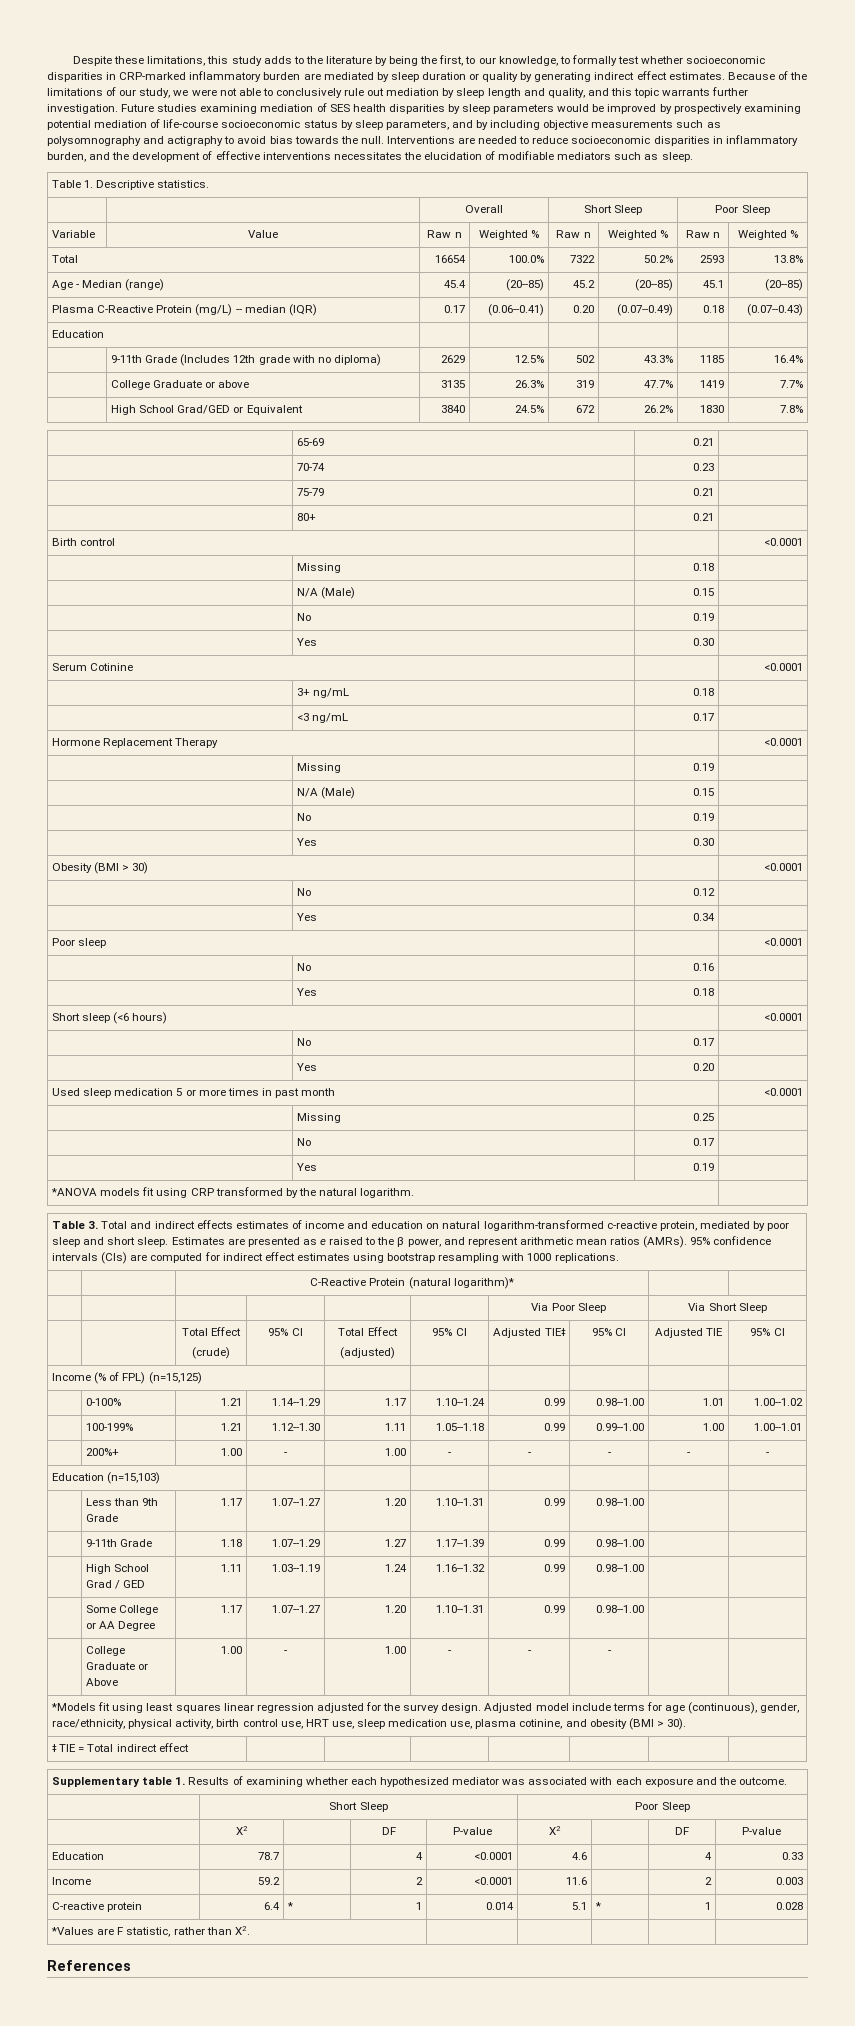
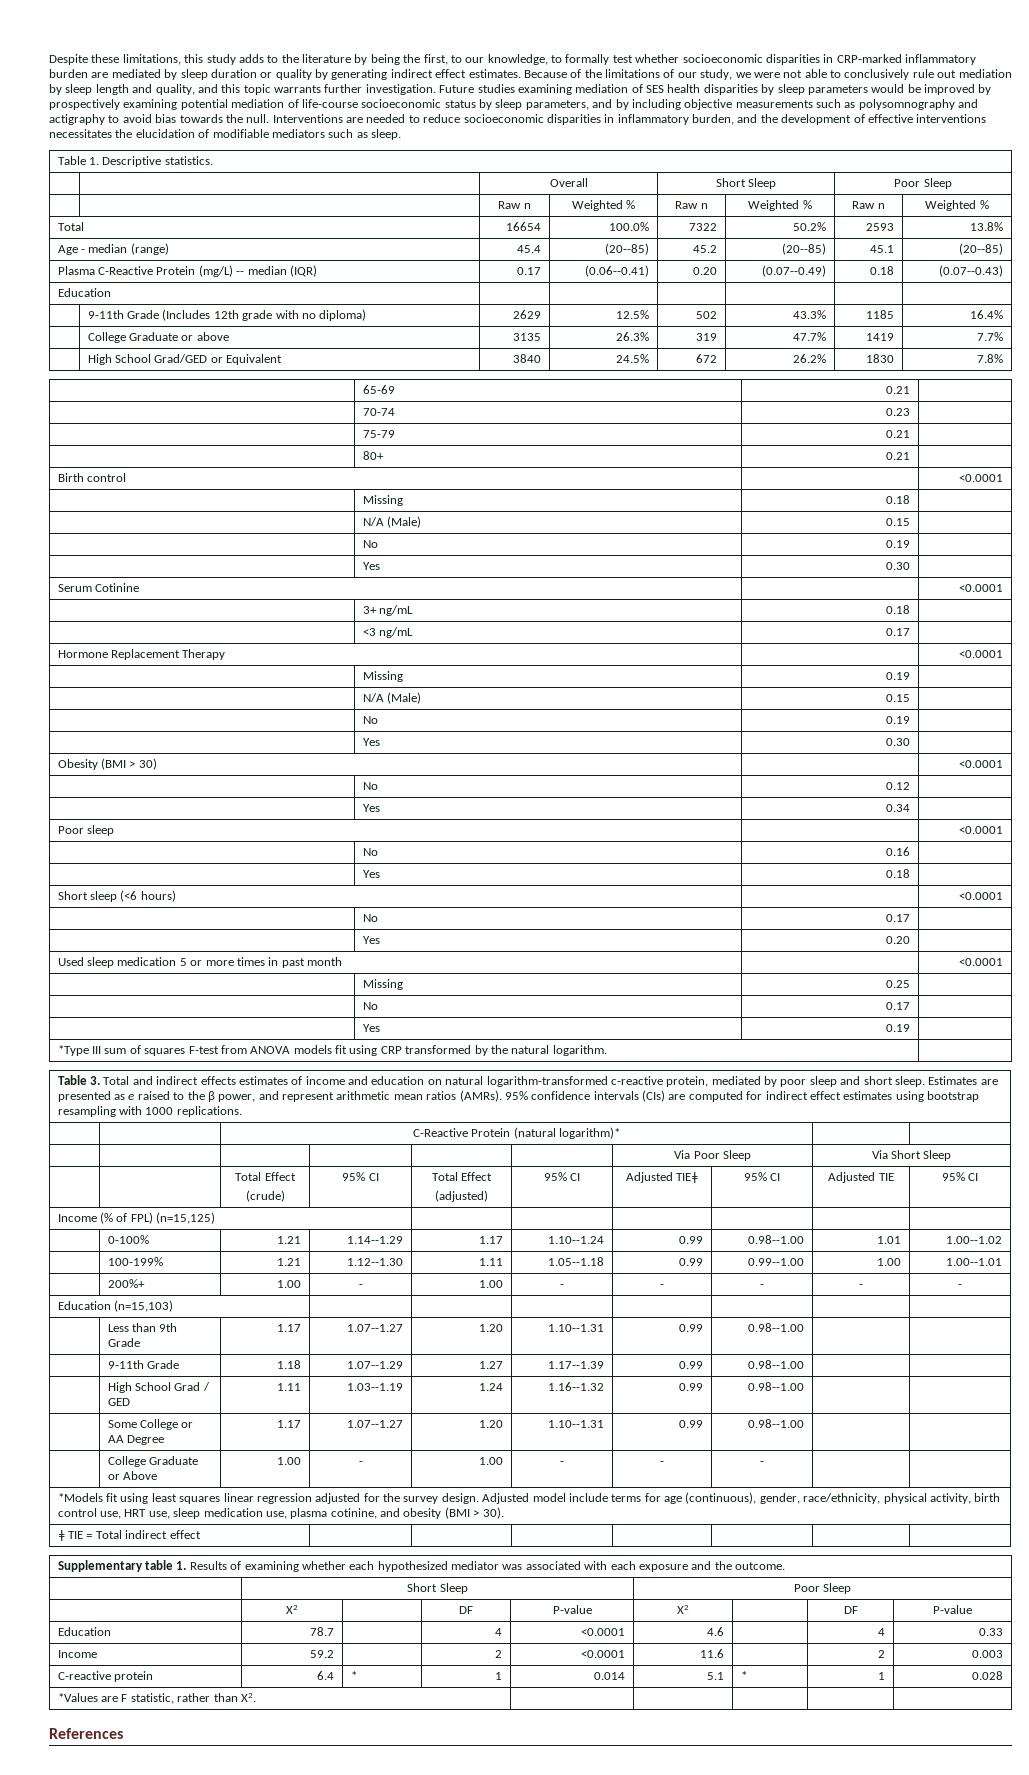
- Variable | Value | Raw n | Weighted % | Raw n | Weighted % | Raw n | Weighted %
+ | | Raw n | Weighted % | Raw n | Weighted % | Raw n | Weighted %
- Age - Median (range) | 45.4 | (20--85) | 45.2 | (20--85) | 45.1 | (20--85)
+ Age - median (range) | 45.4 | (20--85) | 45.2 | (20--85) | 45.1 | (20--85)
- *ANOVA models fit using CRP transformed by the natural logarithm. |
+ *Type III sum of squares F-test from ANOVA models fit using CRP transformed by the natural logarithm. |

